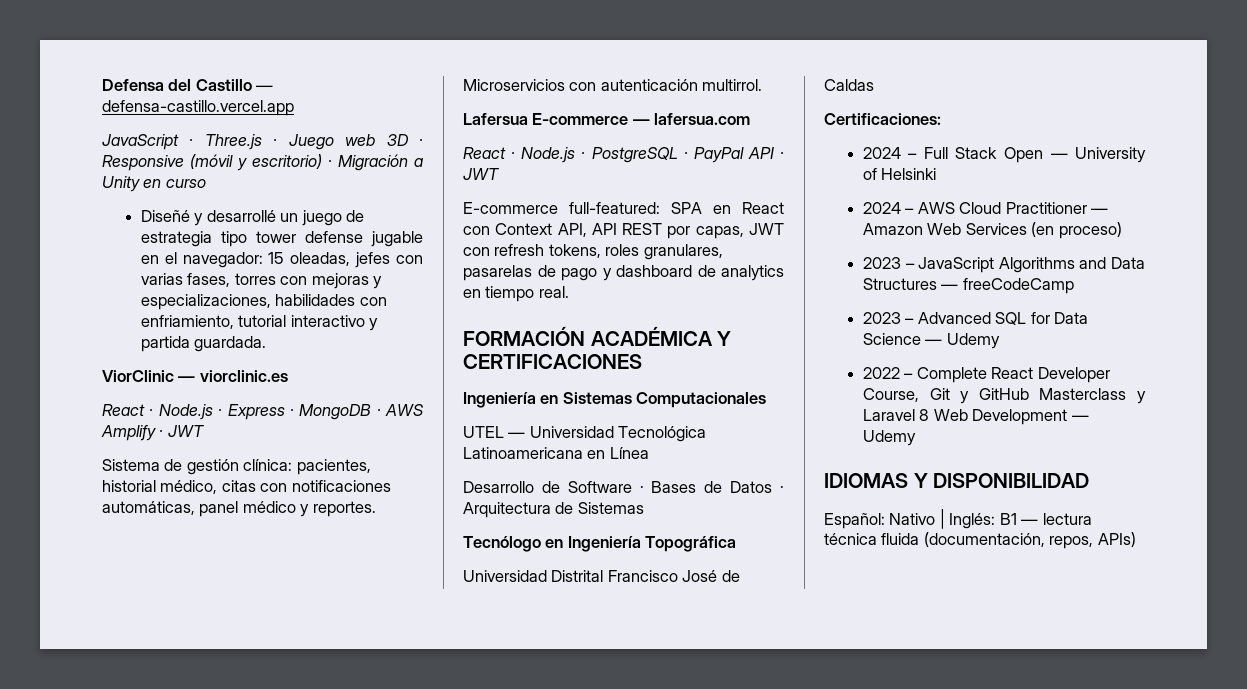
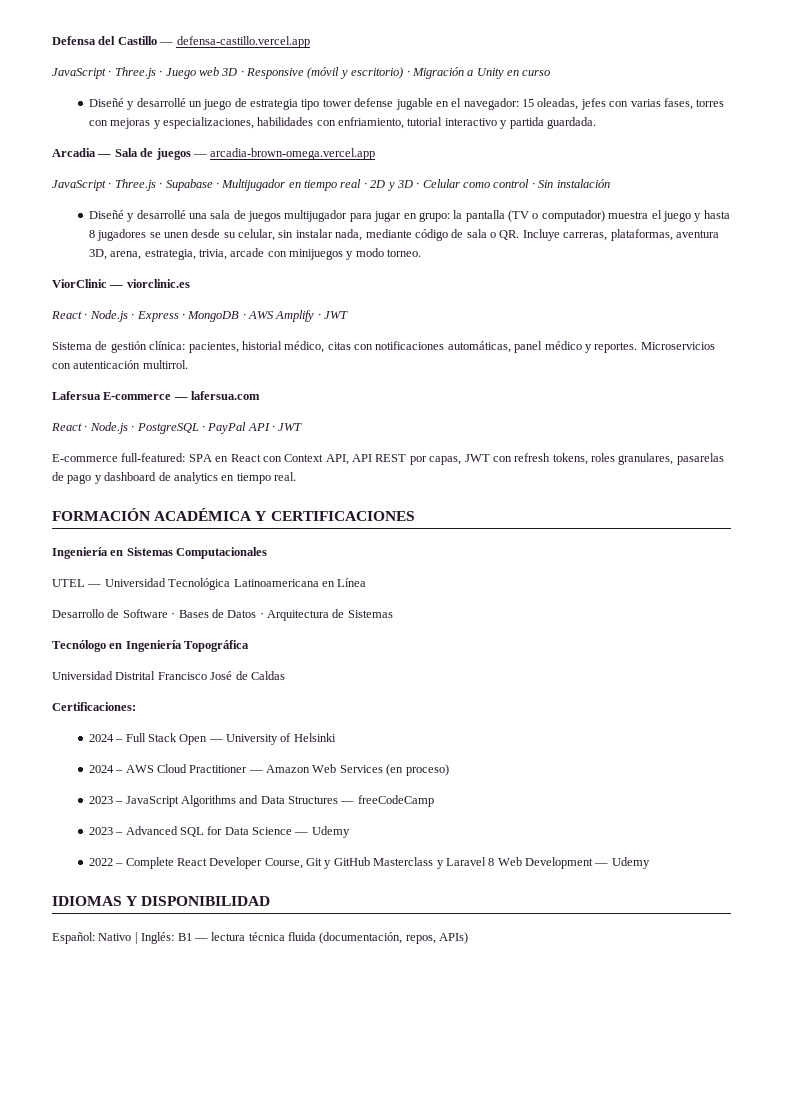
+ Arcadia — Sala de juegos — arcadia-brown-omega.vercel.app
+ JavaScript · Three.js · Supabase · Multijugador en tiempo real · 2D y 3D · Celular como control · Sin instalación
+ Diseñé y desarrollé una sala de juegos multijugador para jugar en grupo: la pantalla (TV o computador) muestra el juego y hasta 8 jugadores se unen desde su celular, sin instalar nada, mediante código de sala o QR. Incluye carreras, plataformas, aventura 3D, arena, estrategia, trivia, arcade con minijuegos y modo torneo.

